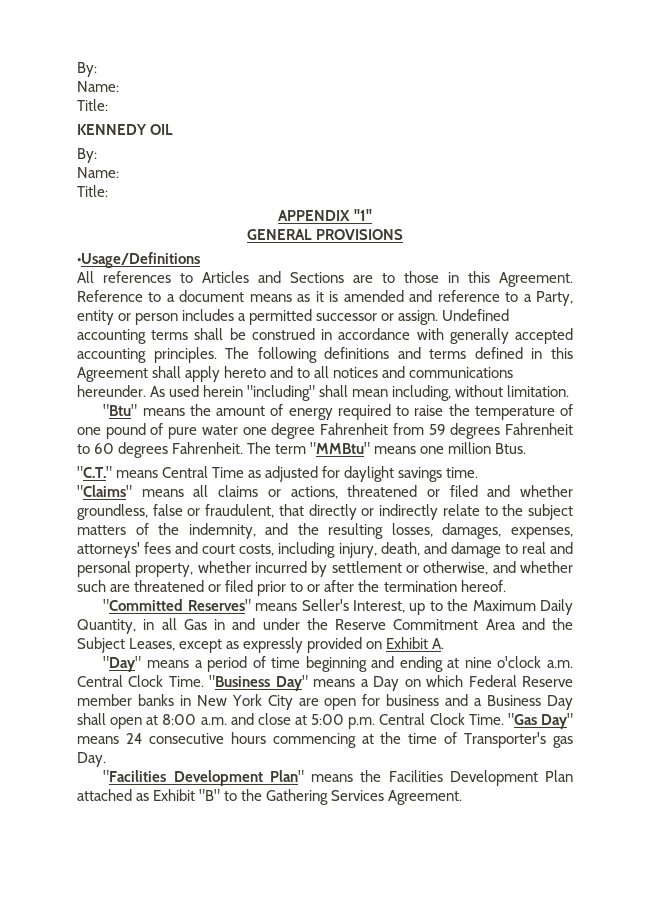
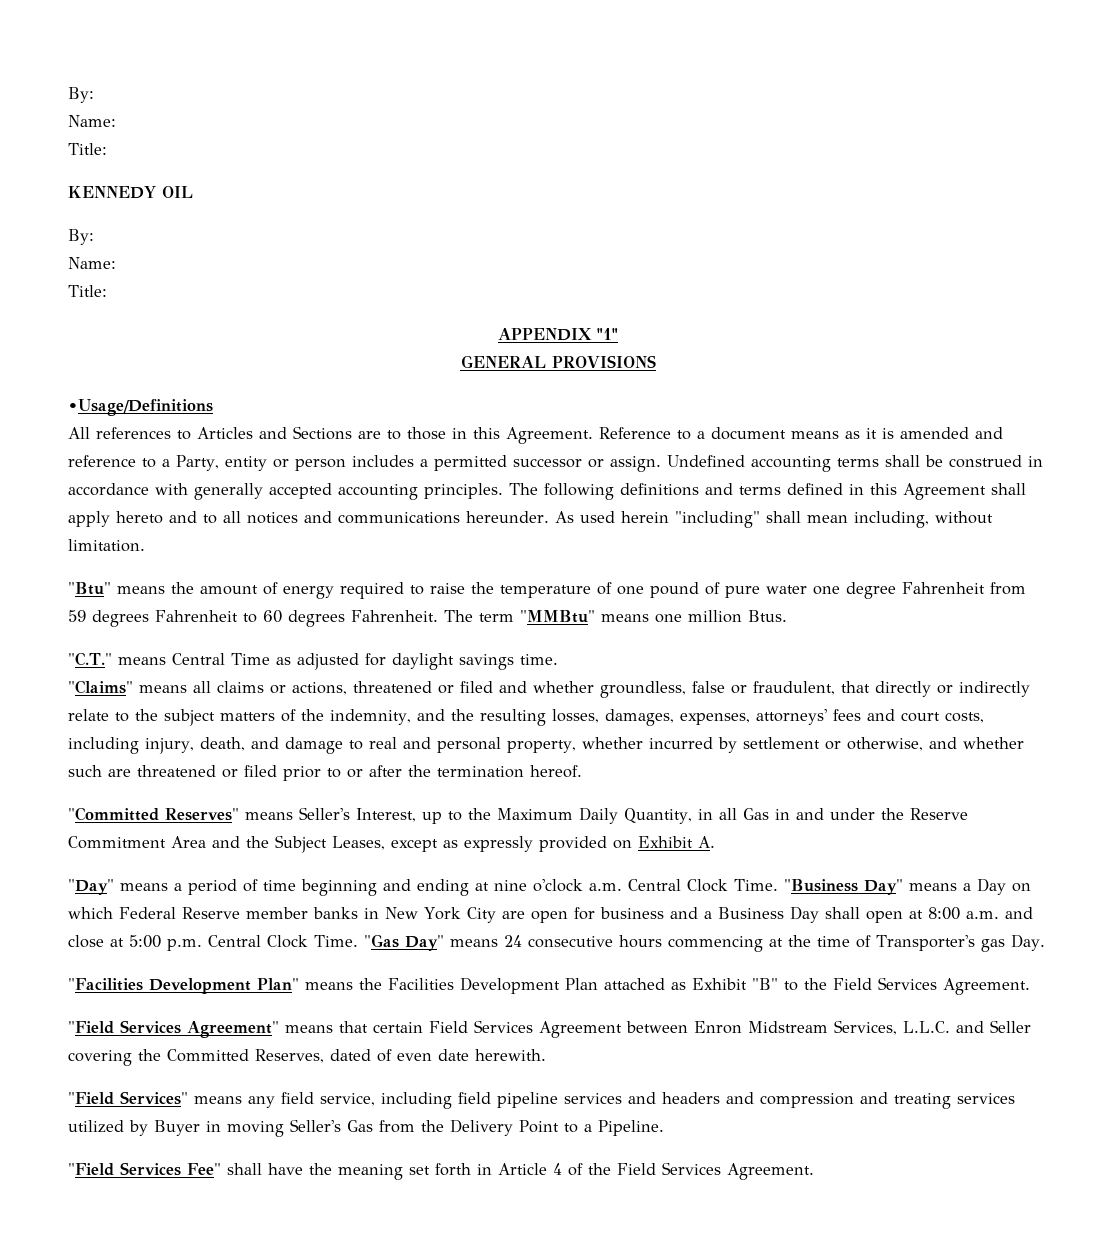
- "Facilities Development Plan" means the Facilities Development Plan attached as Exhibit "B" to the Gathering Services Agreement.
+ "Facilities Development Plan" means the Facilities Development Plan attached as Exhibit "B" to the Field Services Agreement.
+ "Field Services Agreement" means that certain Field Services Agreement between Enron Midstream Services, L.L.C. and Seller covering the Committed Reserves, dated of even date herewith.
+ "Field Services" means any field service, including field pipeline services and headers and compression and treating services utilized by Buyer in moving Seller's Gas from the Delivery Point to a Pipeline.
+ "Field Services Fee" shall have the meaning set forth in Article 4 of the Field Services Agreement.

